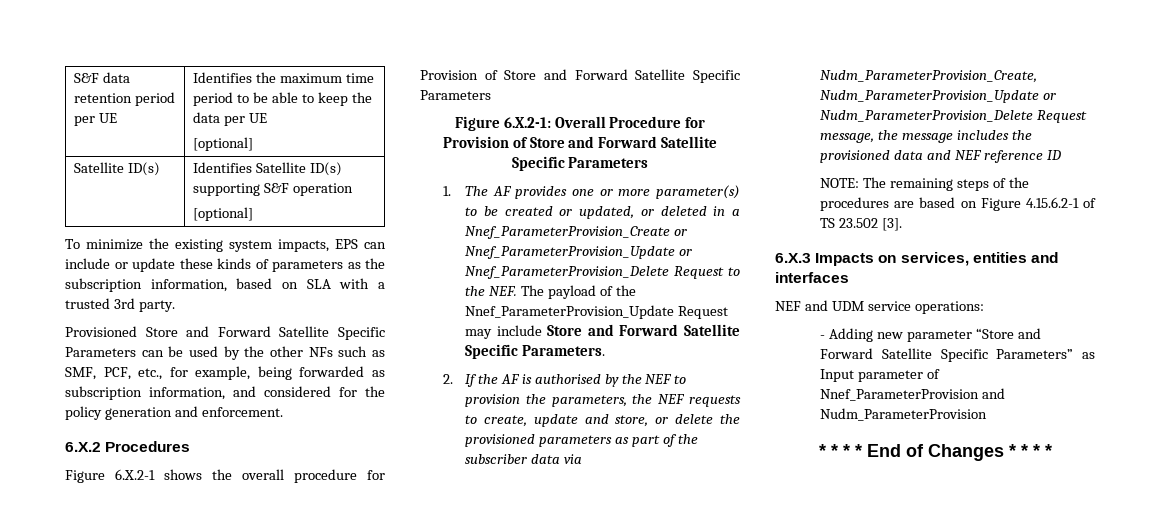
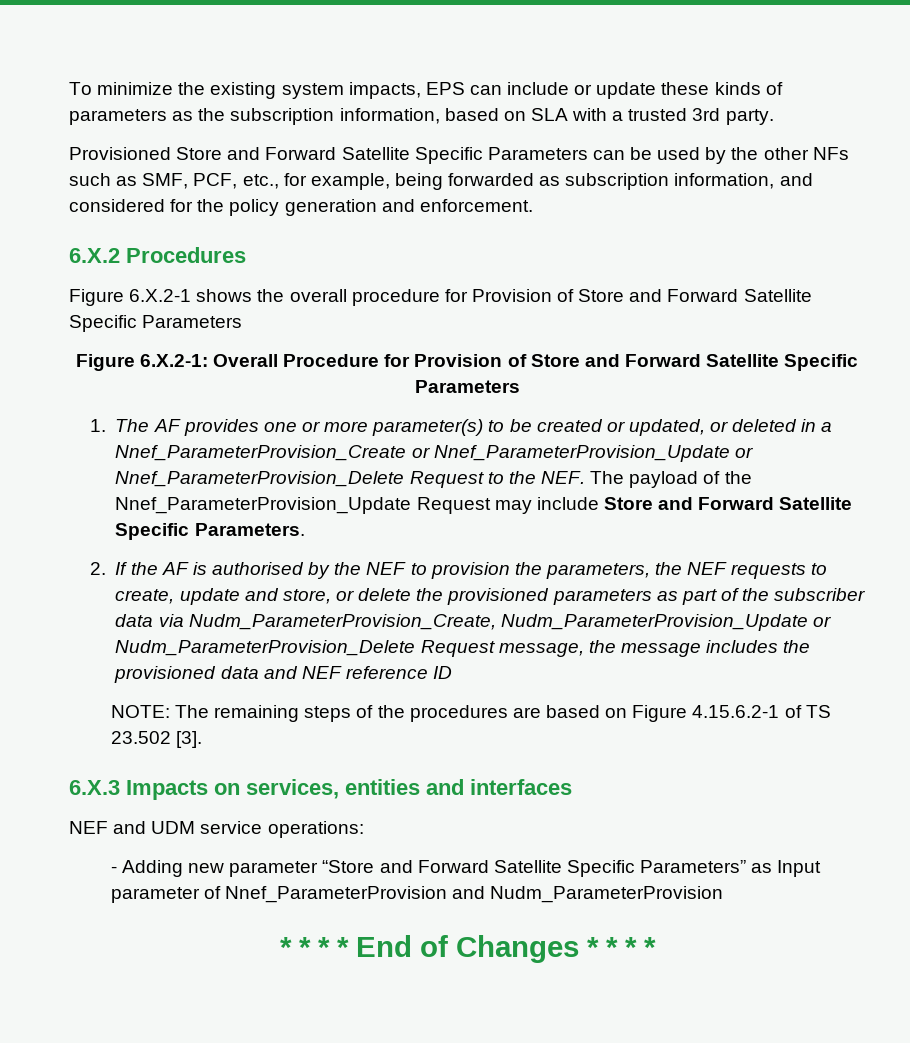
- S&F data retention period per UE | Identifies the maximum time period to be able to keep the data per UE
- [optional]
- Satellite ID(s) | Identifies Satellite ID(s) supporting S&F operation
- [optional]

